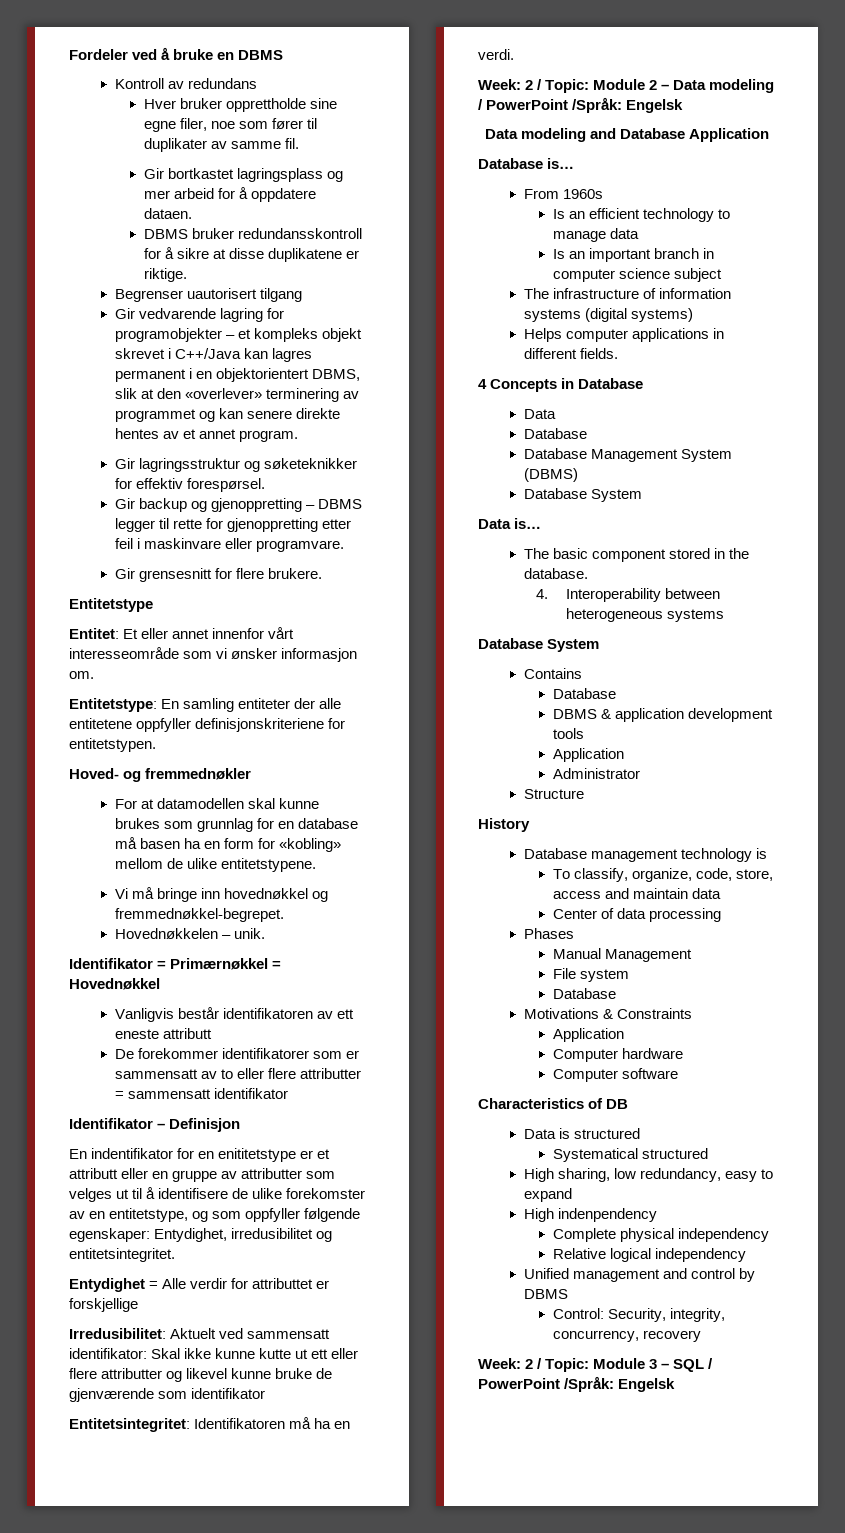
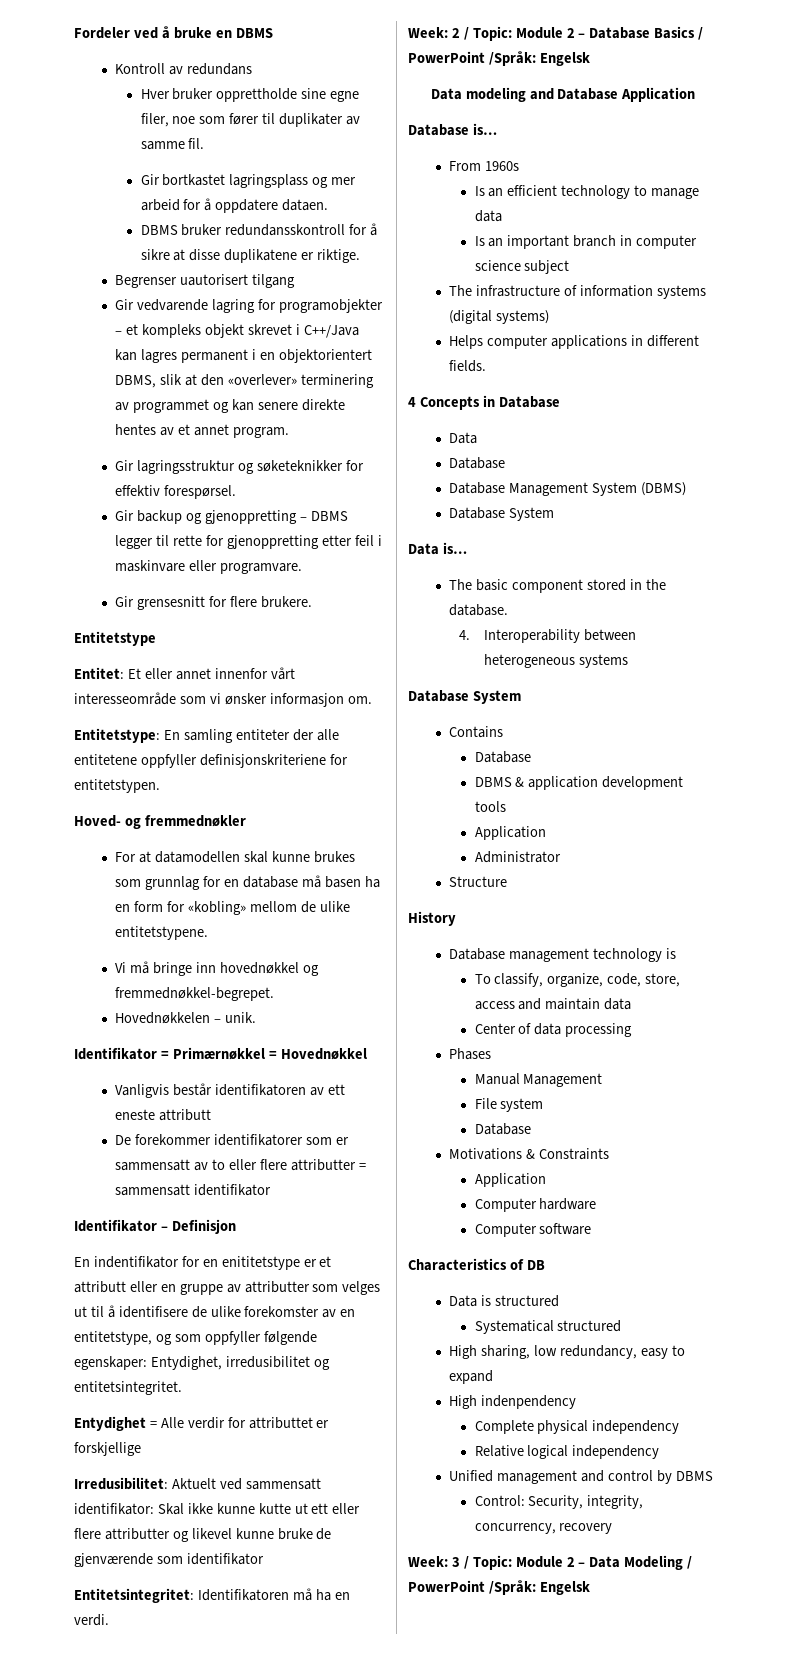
- Week: 2 / Topic: Module 2 – Data modeling / PowerPoint /Språk: Engelsk
+ Week: 2 / Topic: Module 2 – Database Basics / PowerPoint /Språk: Engelsk
- Week: 2 / Topic: Module 3 – SQL / PowerPoint /Språk: Engelsk
+ Week: 3 / Topic: Module 2 – Data Modeling / PowerPoint /Språk: Engelsk

